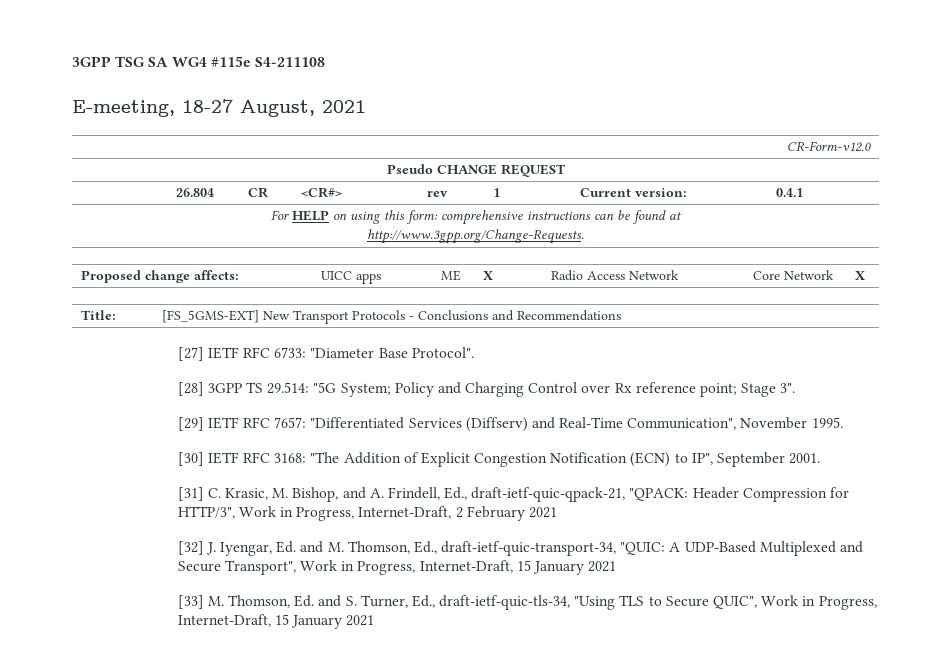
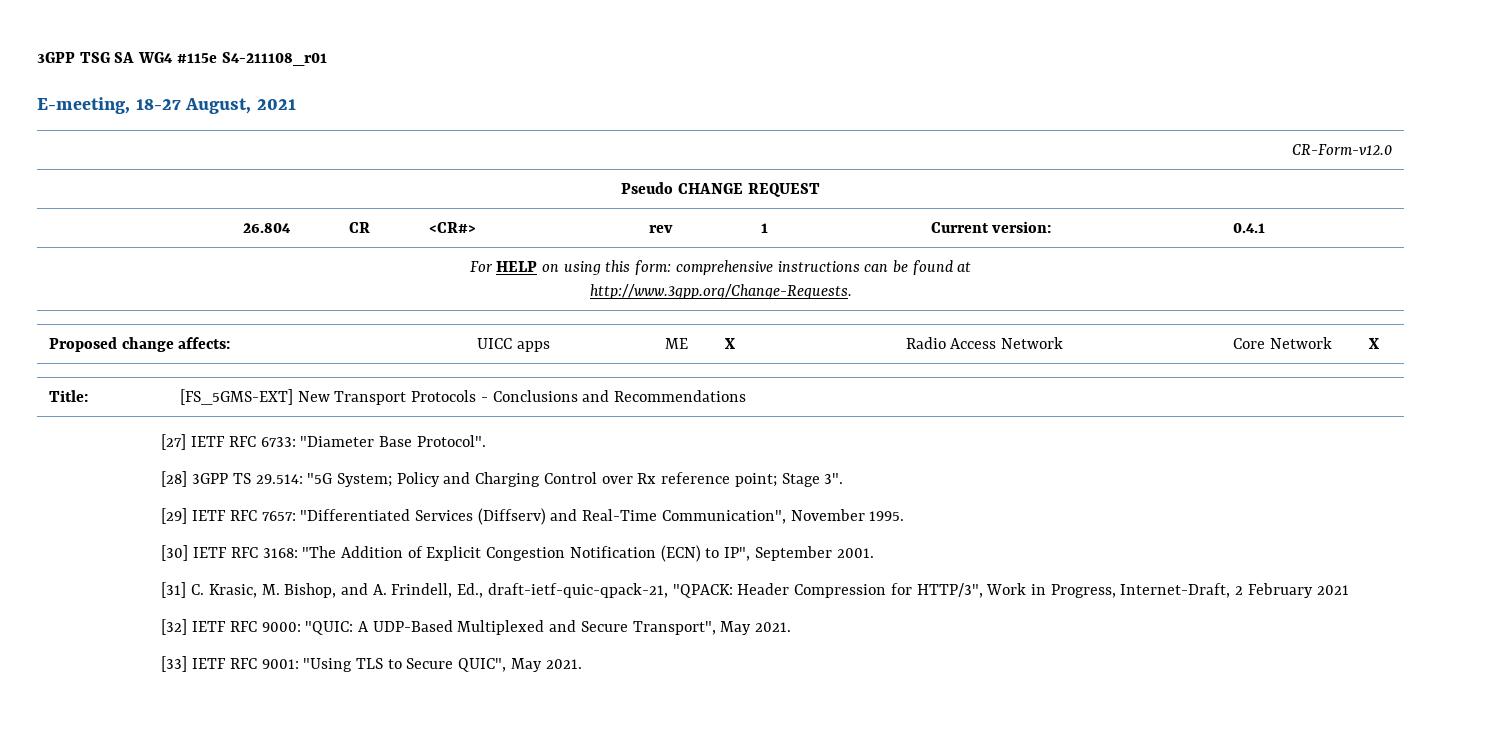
- 3GPP TSG SA WG4 #115e S4-211108
+ 3GPP TSG SA WG4 #115e S4-211108_r01
- [32] J. Iyengar, Ed. and M. Thomson, Ed., draft-ietf-quic-transport-34, "QUIC: A UDP-Based Multiplexed and Secure Transport", Work in Progress, Internet-Draft, 15 January 2021
- [33] M. Thomson, Ed. and S. Turner, Ed., draft-ietf-quic-tls-34, "Using TLS to Secure QUIC", Work in Progress, Internet-Draft, 15 January 2021
+ [32] IETF RFC 9000: "QUIC: A UDP-Based Multiplexed and Secure Transport", May 2021.
+ [33] IETF RFC 9001: "Using TLS to Secure QUIC", May 2021.

